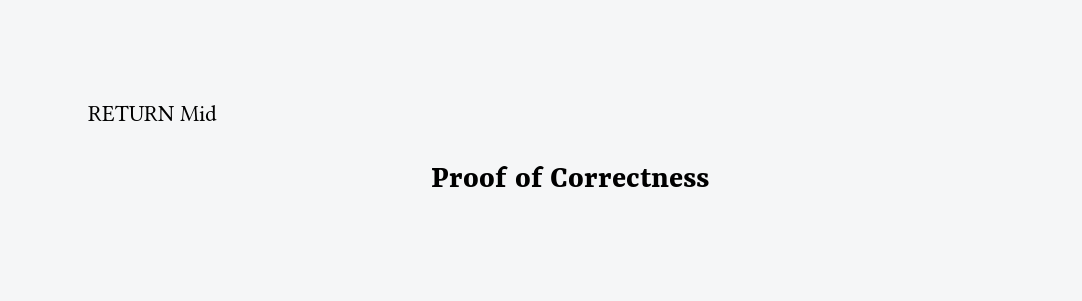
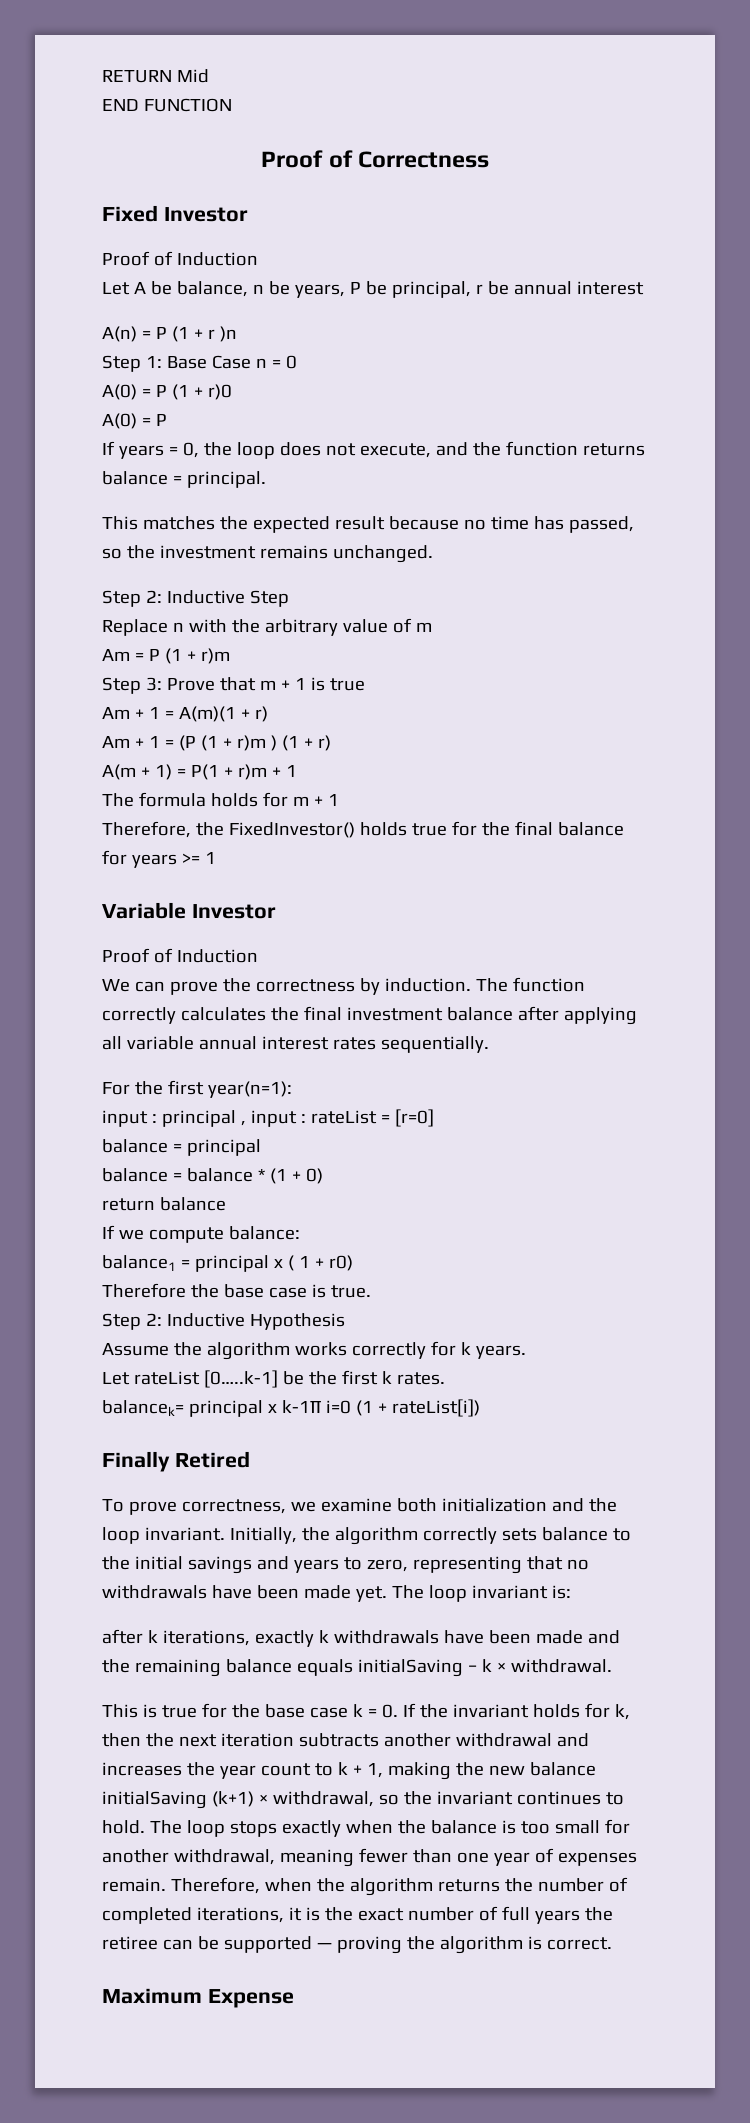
+ END FUNCTION
+ Fixed Investor
+ Proof of Induction
+ Let A be balance, n be years, P be principal, r be annual interest
+ A(n) = P (1 + r )n
+ Step 1: Base Case n = 0
+ A(0) = P (1 + r)0
+ A(0) = P
+ If years = 0, the loop does not execute, and the function returns balance = principal.
+ This matches the expected result because no time has passed, so the investment remains unchanged.
+ Step 2: Inductive Step
+ Replace n with the arbitrary value of m
+ Am = P (1 + r)m
+ Step 3: Prove that m + 1 is true
+ Am + 1 = A(m)(1 + r)
+ Am + 1 = (P (1 + r)m ) (1 + r)
+ A(m + 1) = P(1 + r)m + 1
+ The formula holds for m + 1
+ Therefore, the FixedInvestor() holds true for the final balance for years >= 1
+ Variable Investor
+ Proof of Induction
+ We can prove the correctness by induction. The function correctly calculates the final investment balance after applying all variable annual interest rates sequentially.
+ For the first year(n=1):
+ input : principal , input : rateList = [r=0]
+ balance = principal
+ balance = balance * (1 + 0)
+ return balance
+ If we compute balance:
+ balance1 = principal x ( 1 + r0)
+ Therefore the base case is true.
+ Step 2: Inductive Hypothesis
+ Assume the algorithm works correctly for k years.
+ Let rateList [0…..k-1] be the first k rates.
+ balancek= principal x k-1∏ i=0 (1 + rateList[i])
+ Finally Retired
+ To prove correctness, we examine both initialization and the loop invariant. Initially, the algorithm correctly sets balance to the initial savings and years to zero, representing that no withdrawals have been made yet. The loop invariant is:
+ after k iterations, exactly k withdrawals have been made and the remaining balance equals initialSaving − k × withdrawal.
+ This is true for the base case k = 0. If the invariant holds for k, then the next iteration subtracts another withdrawal and increases the year count to k + 1, making the new balance initialSaving (k+1) × withdrawal, so the invariant continues to hold. The loop stops exactly when the balance is too small for another withdrawal, meaning fewer than one year of expenses remain. Therefore, when the algorithm returns the number of completed iterations, it is the exact number of full years the retiree can be supported — proving the algorithm is correct.
+ Maximum Expense

